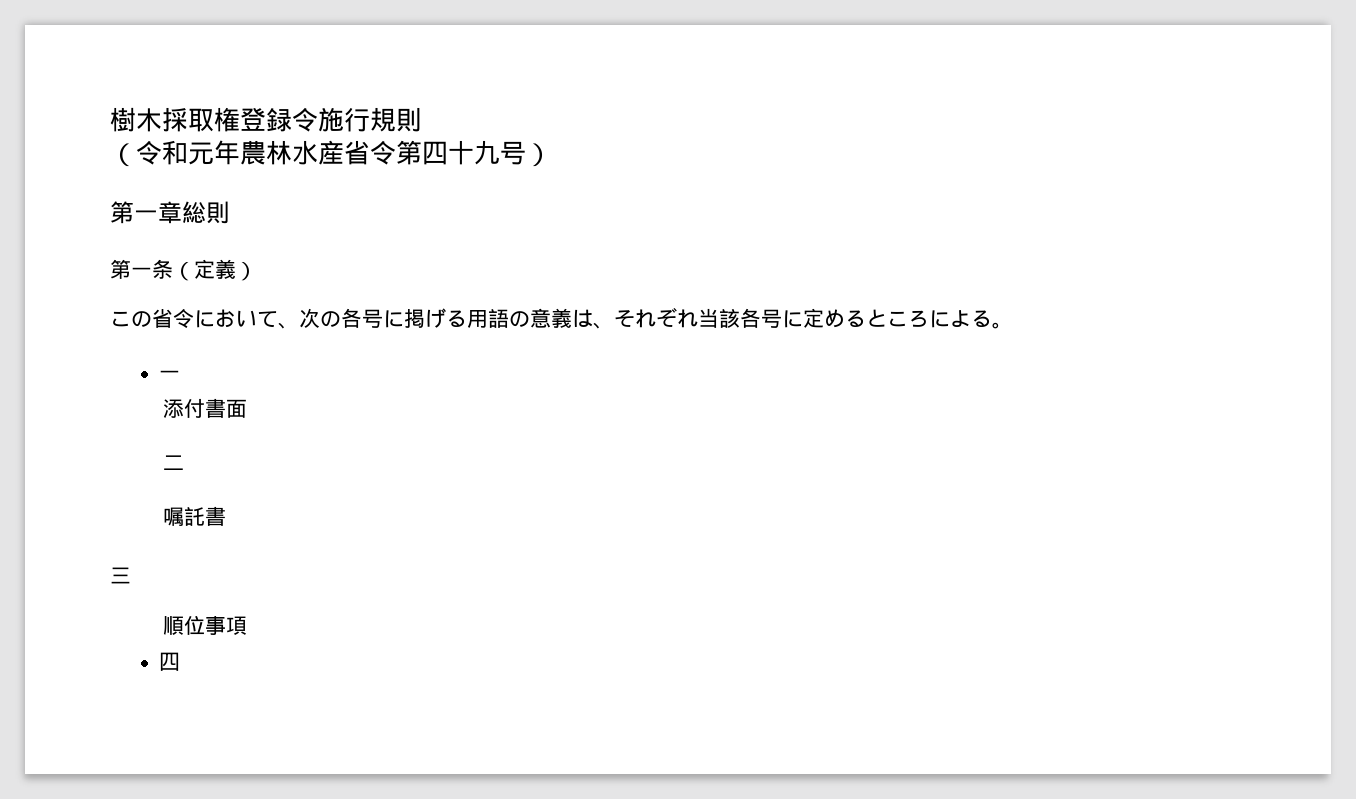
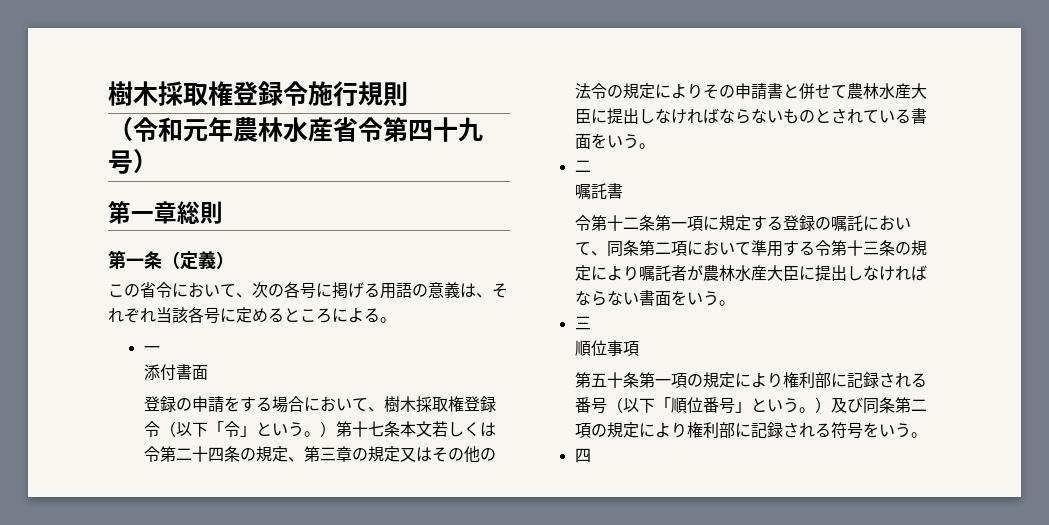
+ 登録の申請をする場合において、樹木採取権登録令（以下「令」という。）第十七条本文若しくは令第二十四条の規定、第三章の規定又はその他の法令の規定によりその申請書と併せて農林水産大臣に提出しなければならないものとされている書面をいう。
  二
  嘱託書
+ 令第十二条第一項に規定する登録の嘱託において、同条第二項において準用する令第十三条の規定により嘱託者が農林水産大臣に提出しなければならない書面をいう。
  三
  順位事項
+ 第五十条第一項の規定により権利部に記録される番号（以下「順位番号」という。）及び同条第二項の規定により権利部に記録される符号をいう。

